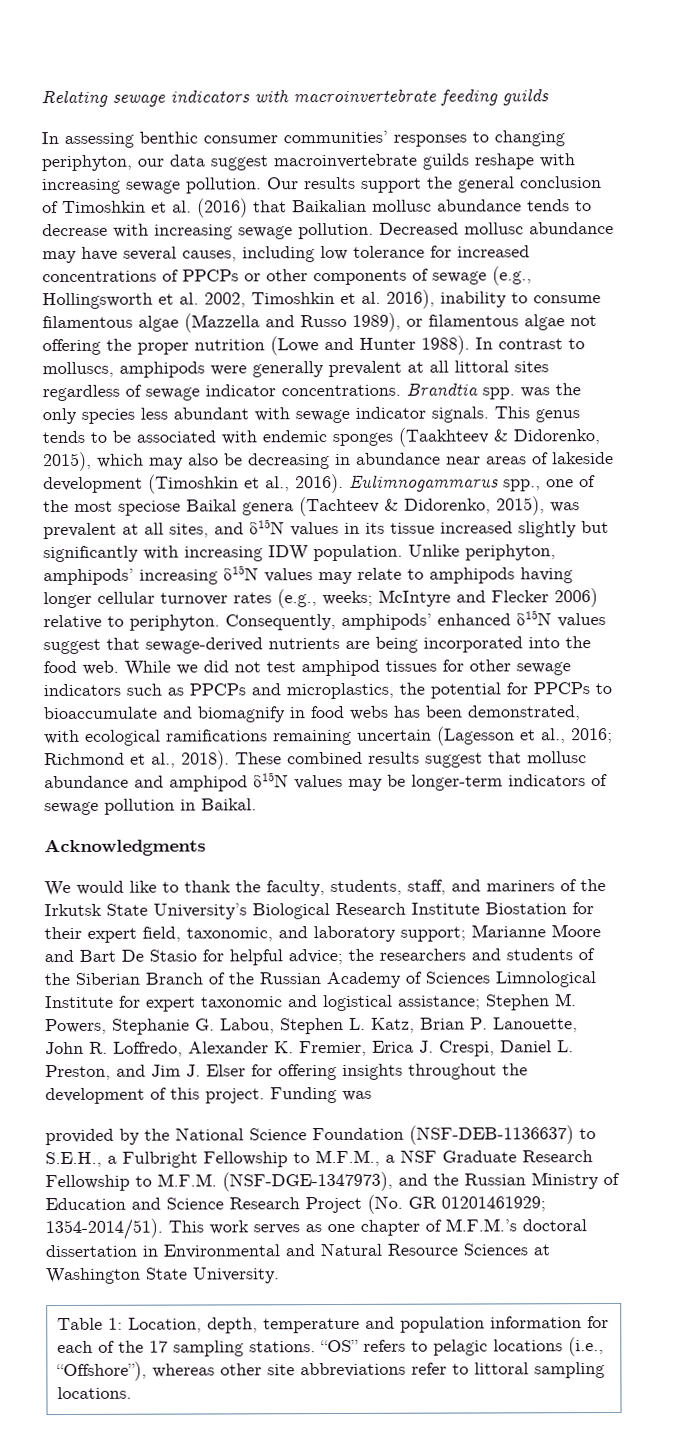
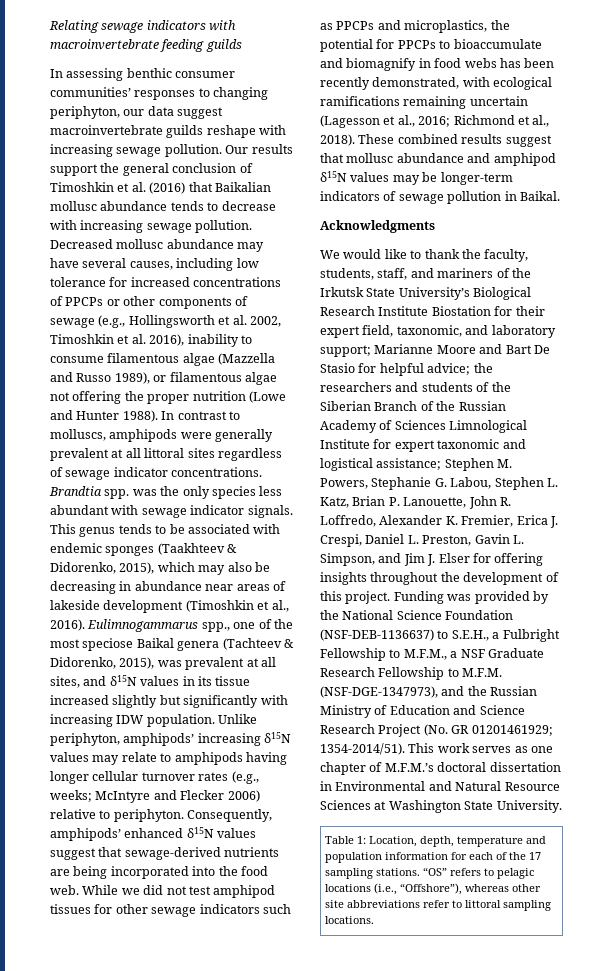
- While we did not test amphipod tissues for other sewage indicators such as PPCPs and microplastics, the potential for PPCPs to bioaccumulate and biomagnify in food webs has been demonstrated, with ecological ramifications remaining uncertain (Lagesson et al., 2016; Richmond et al., 2018).
+ While we did not test amphipod tissues for other sewage indicators such as PPCPs and microplastics, the potential for PPCPs to bioaccumulate and biomagnify in food webs has been recently demonstrated, with ecological ramifications remaining uncertain (Lagesson et al., 2016; Richmond et al., 2018).
- Stephen M. Powers, Stephanie G. Labou, Stephen L. Katz, Brian P. Lanouette, John R. Loffredo, Alexander K. Fremier, Erica J. Crespi, Daniel L. Preston, and Jim J. Elser for offering insights throughout the development of this project.
+ Stephen M. Powers, Stephanie G. Labou, Stephen L. Katz, Brian P. Lanouette, John R. Loffredo, Alexander K. Fremier, Erica J. Crespi, Daniel L. Preston, Gavin L. Simpson, and Jim J. Elser for offering insights throughout the development of this project.
- Funding was
- provided by the National Science Foundation (NSF-DEB-1136637) to S.E.H., a Fulbright Fellowship to M.F.M., a NSF Graduate Research Fellowship to M.F.M. (NSF-DGE-1347973), and the Russian Ministry of Education and Science Research Project (No. GR 01201461929; 1354-2014/51).
+ Funding was provided by the National Science Foundation (NSF-DEB-1136637) to S.E.H., a Fulbright Fellowship to M.F.M., a NSF Graduate Research Fellowship to M.F.M. (NSF-DGE-1347973), and the Russian Ministry of Education and Science Research Project (No. GR 01201461929; 1354-2014/51).

